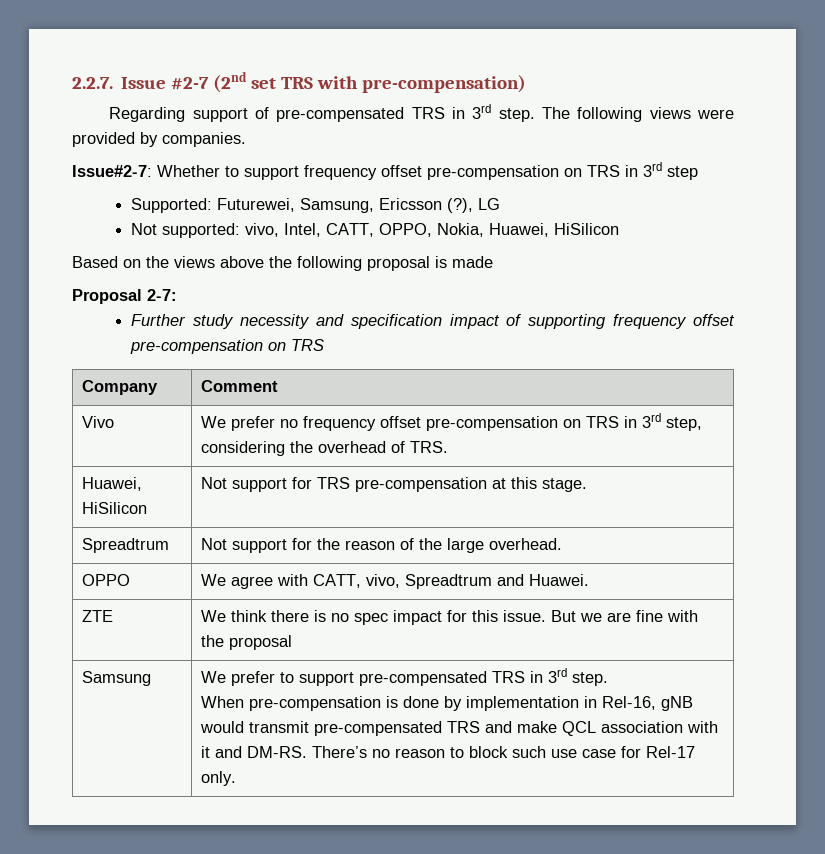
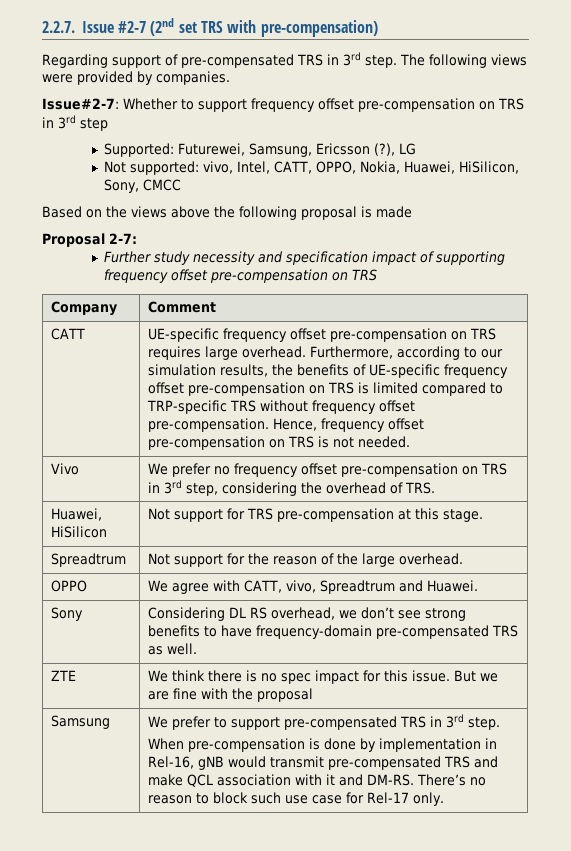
- Not supported: vivo, Intel, CATT, OPPO, Nokia, Huawei, HiSilicon
+ Not supported: vivo, Intel, CATT, OPPO, Nokia, Huawei, HiSilicon, Sony, CMCC
+ CATT | UE-specific frequency offset pre-compensation on TRS requires large overhead. Furthermore, according to our simulation results, the benefits of UE-specific frequency offset pre-compensation on TRS is limited compared to TRP-specific TRS without frequency offset pre-compensation. Hence, frequency offset pre-compensation on TRS is not needed.
+ Sony | Considering DL RS overhead, we don’t see strong benefits to have frequency-domain pre-compensated TRS as well.

